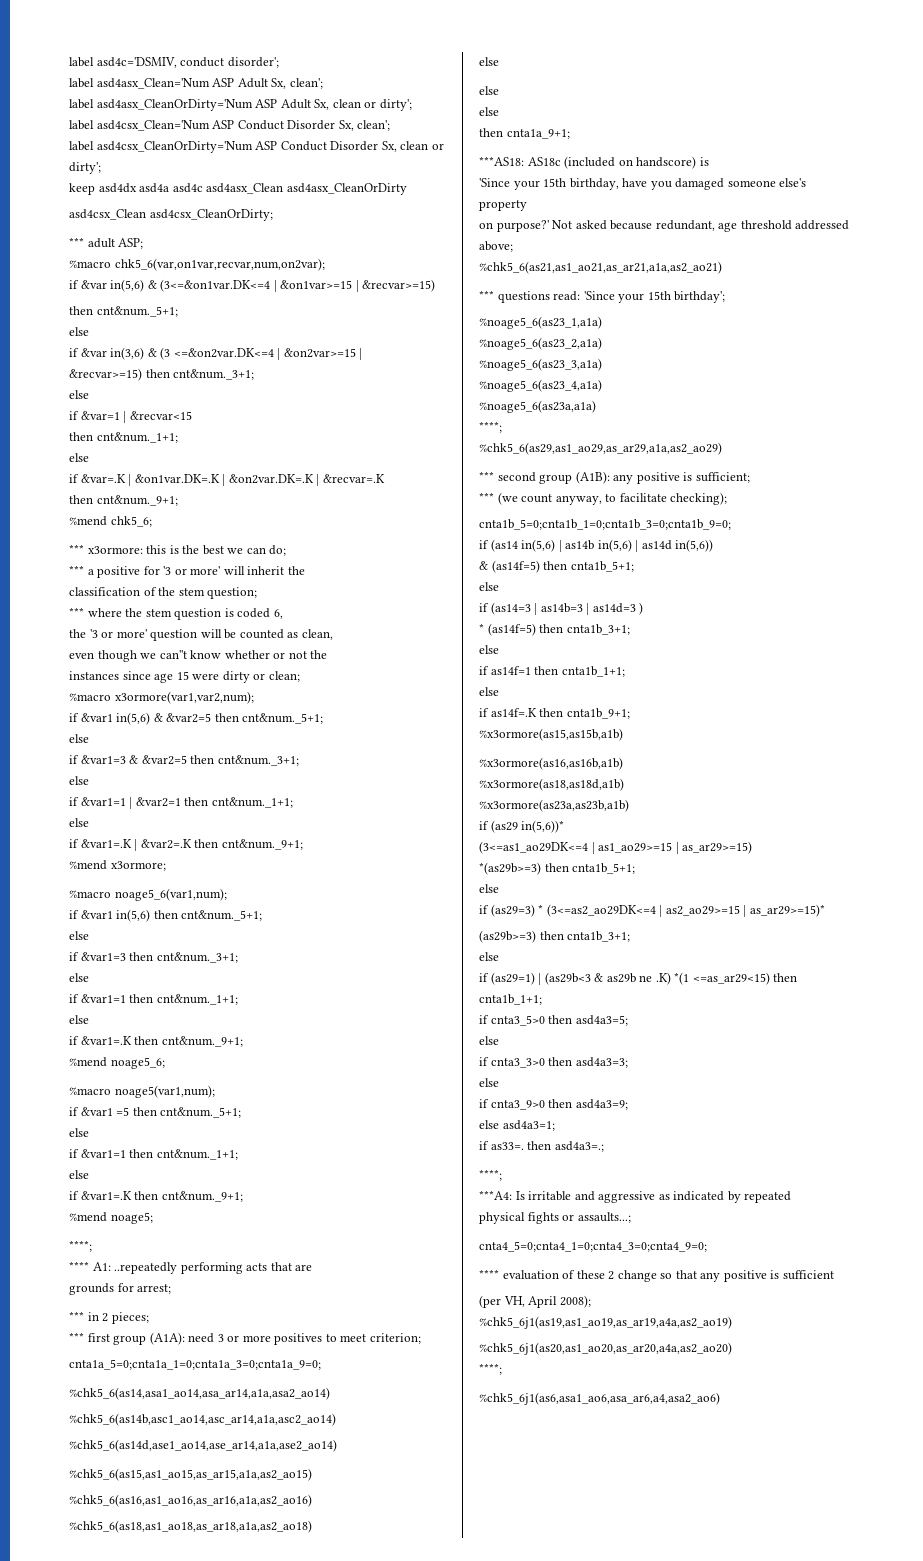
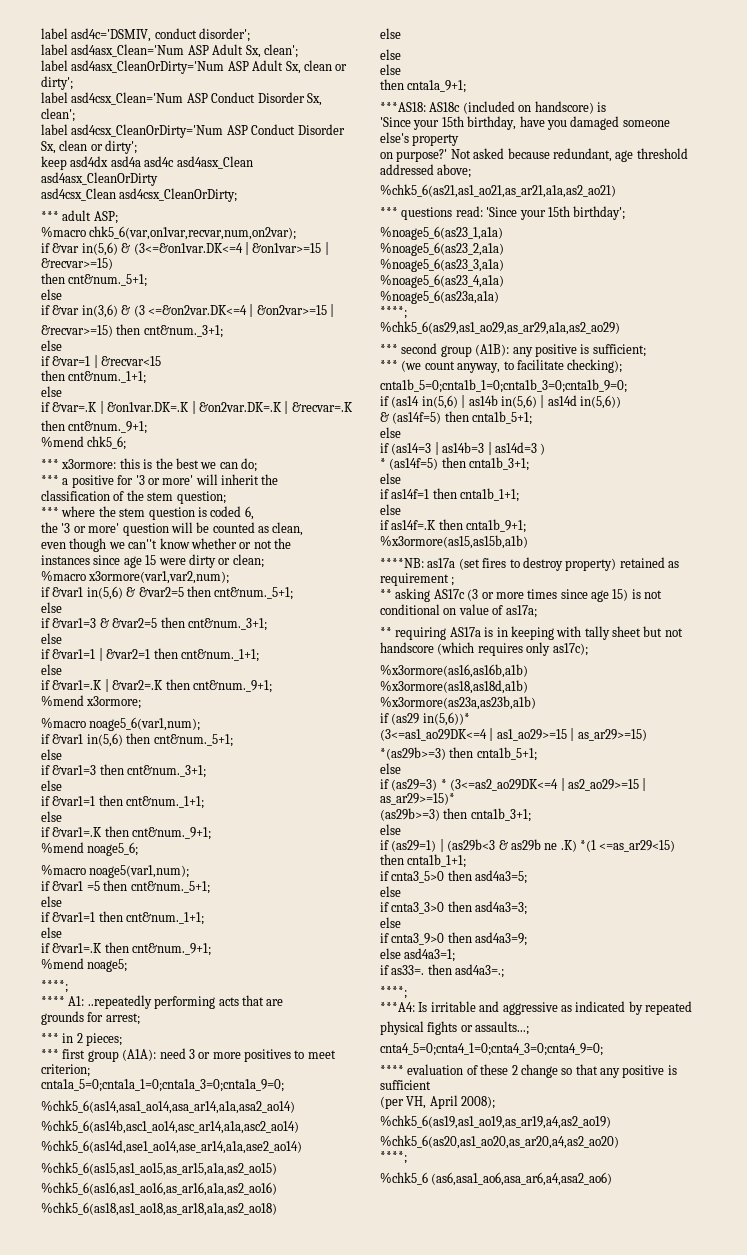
+ ****NB: as17a (set fires to destroy property) retained as requirement ;
+ ** asking AS17c (3 or more times since age 15) is not conditional on value of as17a;
+ ** requiring AS17a is in keeping with tally sheet but not handscore (which requires only as17c);
- %chk5_6j1(as19,as1_ao19,as_ar19,a4a,as2_ao19)
- %chk5_6j1(as20,as1_ao20,as_ar20,a4a,as2_ao20)
+ %chk5_6(as19,as1_ao19,as_ar19,a4,as2_ao19)
+ %chk5_6(as20,as1_ao20,as_ar20,a4,as2_ao20)
  ****;
- %chk5_6j1(as6,asa1_ao6,asa_ar6,a4,asa2_ao6)
+ %chk5_6 (as6,asa1_ao6,asa_ar6,a4,asa2_ao6)

